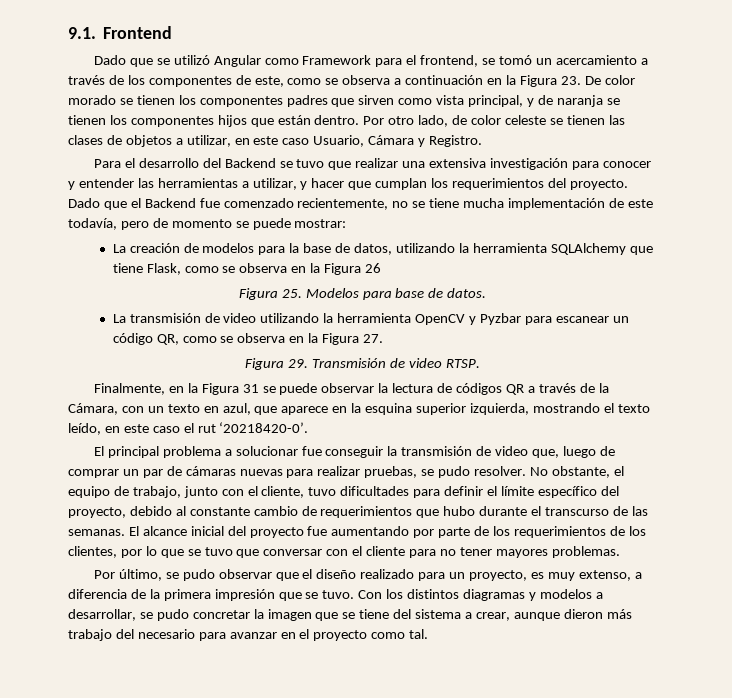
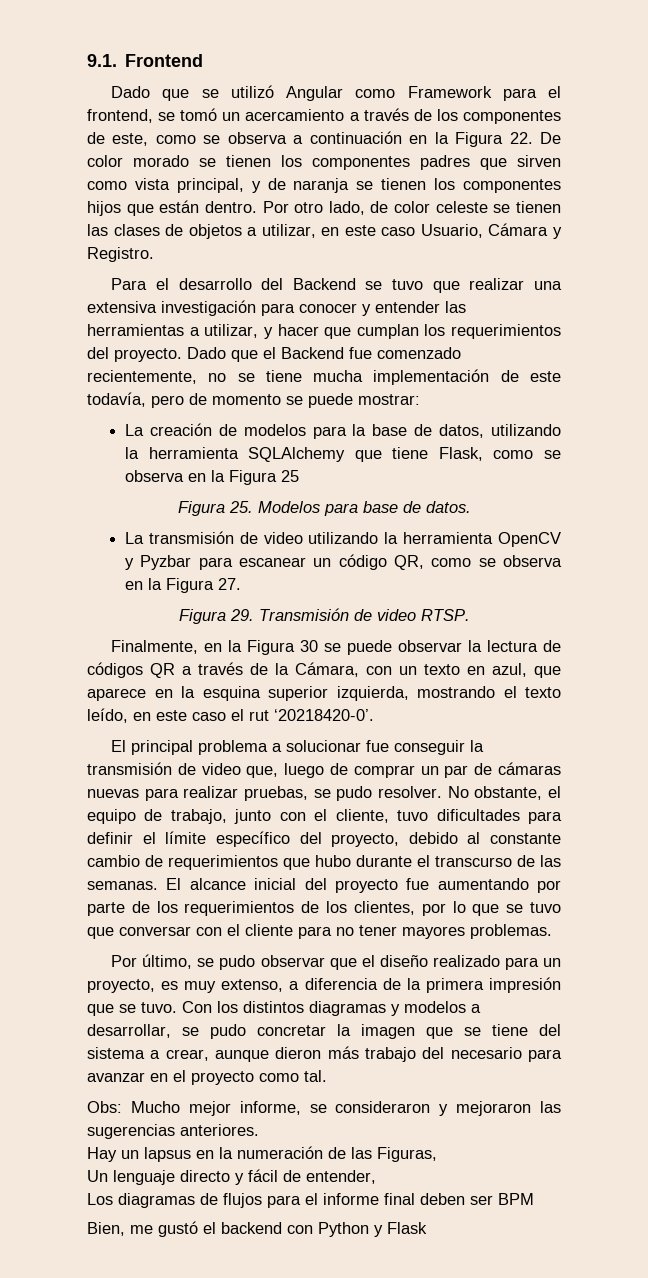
- Dado que se utilizó Angular como Framework para el frontend, se tomó un acercamiento a través de los componentes de este, como se observa a continuación en la Figura 23. De color morado se tienen los componentes padres que sirven como vista principal, y de naranja se tienen los componentes hijos que están dentro.
+ Dado que se utilizó Angular como Framework para el frontend, se tomó un acercamiento a través de los componentes de este, como se observa a continuación en la Figura 22. De color morado se tienen los componentes padres que sirven como vista principal, y de naranja se tienen los componentes hijos que están dentro.
- La creación de modelos para la base de datos, utilizando la herramienta SQLAlchemy que tiene Flask, como se observa en la Figura 26
+ La creación de modelos para la base de datos, utilizando la herramienta SQLAlchemy que tiene Flask, como se observa en la Figura 25
- Finalmente, en la Figura 31 se puede observar la lectura de códigos QR a través de la Cámara, con un texto en azul, que aparece en la esquina superior izquierda, mostrando el texto leído, en este caso el rut ‘20218420-0’.
+ Finalmente, en la Figura 30 se puede observar la lectura de códigos QR a través de la Cámara, con un texto en azul, que aparece en la esquina superior izquierda, mostrando el texto leído, en este caso el rut ‘20218420-0’.
+ Obs: Mucho mejor informe, se consideraron y mejoraron las sugerencias anteriores.
+ Hay un lapsus en la numeración de las Figuras,
+ Un lenguaje directo y fácil de entender,
+ Los diagramas de flujos para el informe final deben ser BPM
+ Bien, me gustó el backend con Python y Flask

